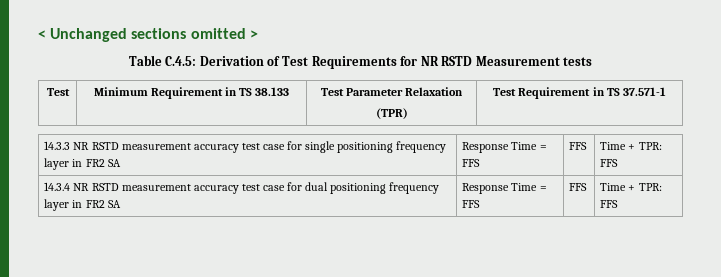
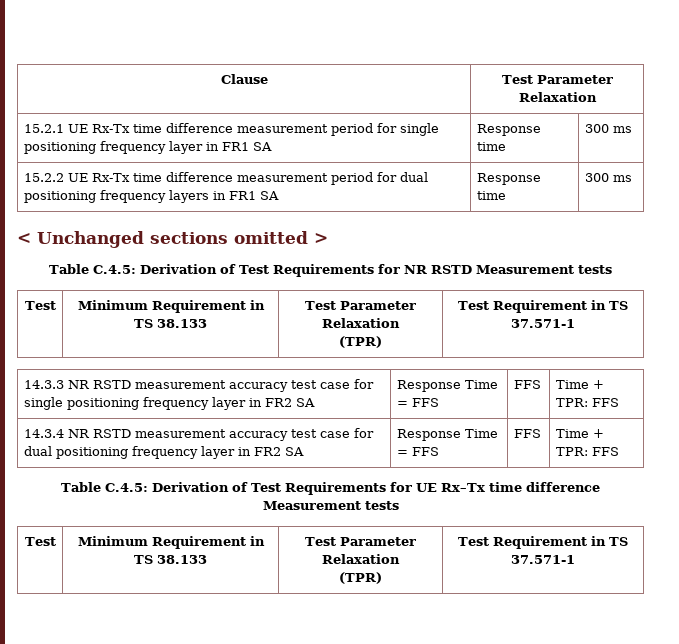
+ Clause | Test Parameter Relaxation
+ 15.2.1 UE Rx-Tx time difference measurement period for single positioning frequency layer in FR1 SA | Response time | 300 ms
+ 15.2.2 UE Rx-Tx time difference measurement period for dual positioning frequency layers in FR1 SA | Response time | 300 ms
+ Table C.4.5: Derivation of Test Requirements for UE Rx–Tx time difference Measurement tests
+ Test | Minimum Requirement in TS 38.133 | Test Parameter Relaxation
+ (TPR) | Test Requirement in TS 37.571-1

